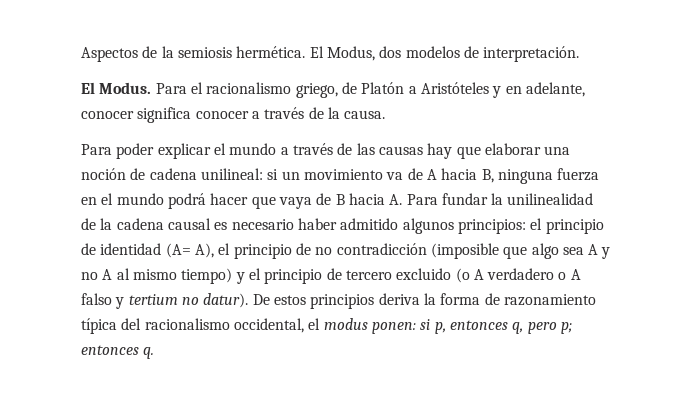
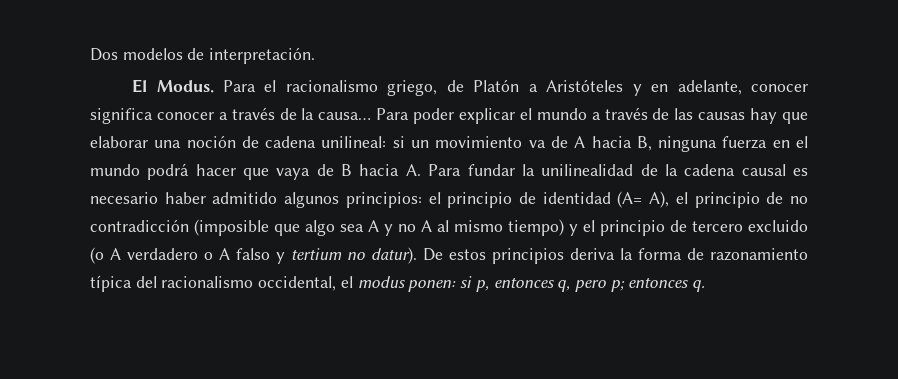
- Aspectos de la semiosis hermética. El Modus, dos modelos de interpretación.
+ Dos modelos de interpretación.
- Para el racionalismo griego, de Platón a Aristóteles y en adelante, conocer significa conocer a través de la causa.
- Para poder explicar el mundo a través de las causas hay que elaborar una noción de cadena unilineal:
+ Para el racionalismo griego, de Platón a Aristóteles y en adelante, conocer significa conocer a través de la causa… Para poder explicar el mundo a través de las causas hay que elaborar una noción de cadena unilineal:

